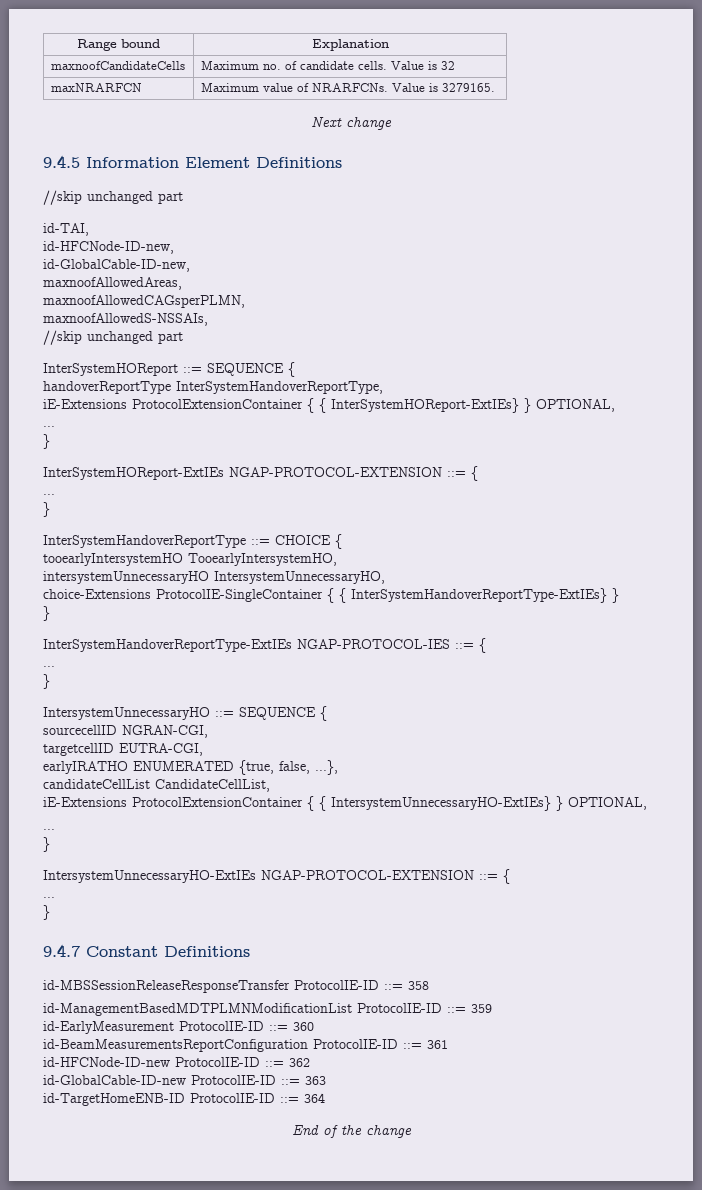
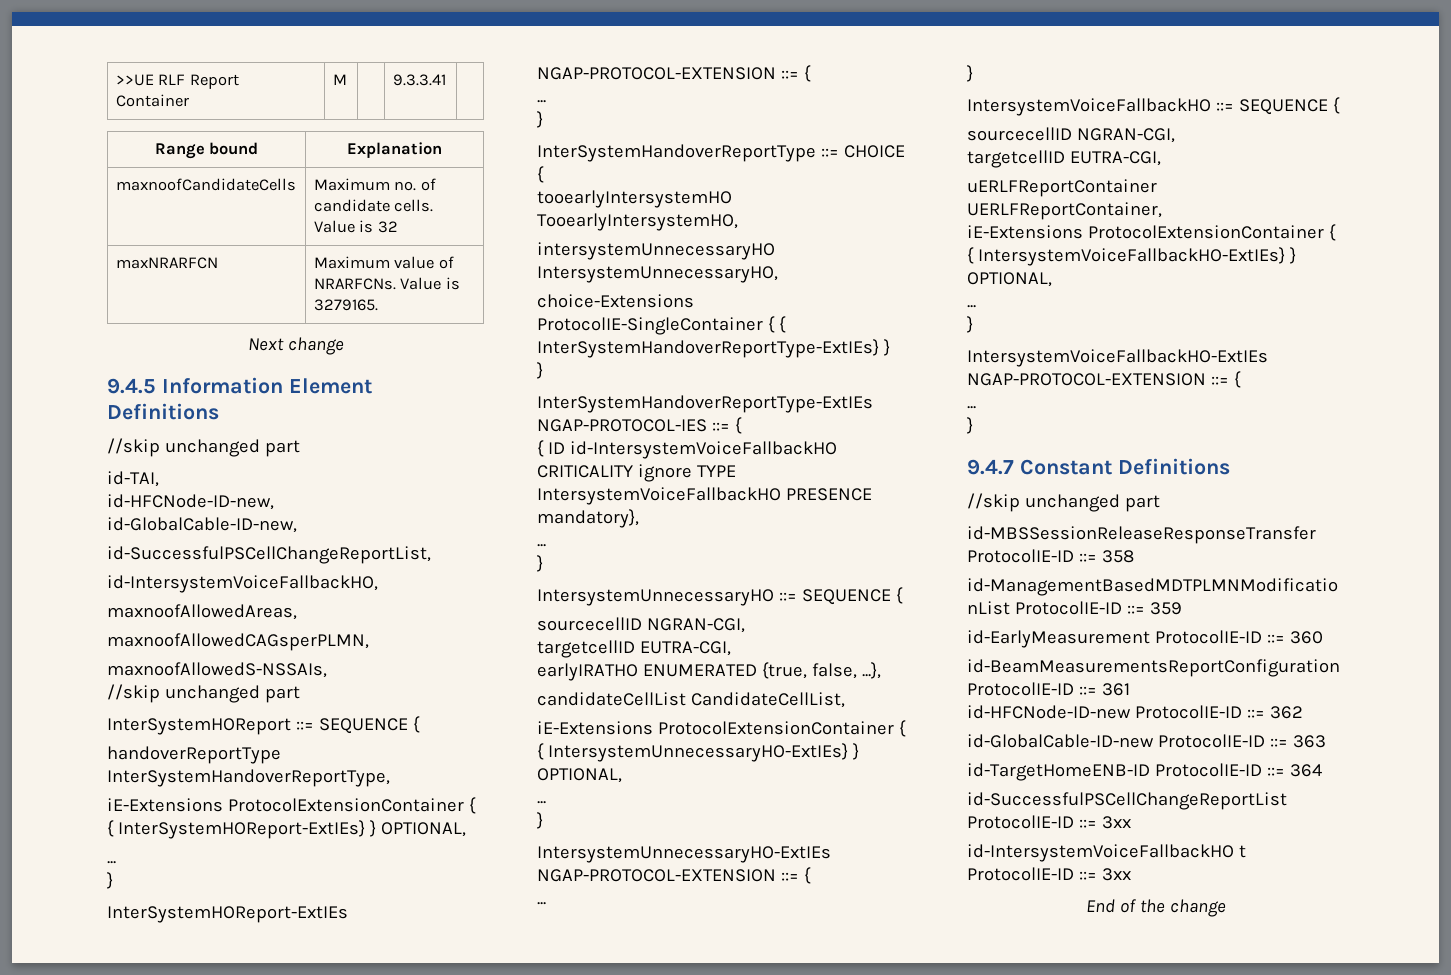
+ >>UE RLF Report Container | M | | 9.3.3.41 |
+ id-SuccessfulPSCellChangeReportList,
+ id-IntersystemVoiceFallbackHO,
+ { ID id-IntersystemVoiceFallbackHO CRITICALITY ignore TYPE IntersystemVoiceFallbackHO PRESENCE mandatory},
+ IntersystemVoiceFallbackHO ::= SEQUENCE {
+ sourcecellID NGRAN-CGI,
+ targetcellID EUTRA-CGI,
+ uERLFReportContainer UERLFReportContainer,
+ iE-Extensions ProtocolExtensionContainer { { IntersystemVoiceFallbackHO-ExtIEs} } OPTIONAL,
+ ...
+ }
+ IntersystemVoiceFallbackHO-ExtIEs NGAP-PROTOCOL-EXTENSION ::= {
+ ...
+ }
  9.4.7 Constant Definitions
+ //skip unchanged part
+ id-SuccessfulPSCellChangeReportList ProtocolIE-ID ::= 3xx
+ id-IntersystemVoiceFallbackHO t ProtocolIE-ID ::= 3xx

